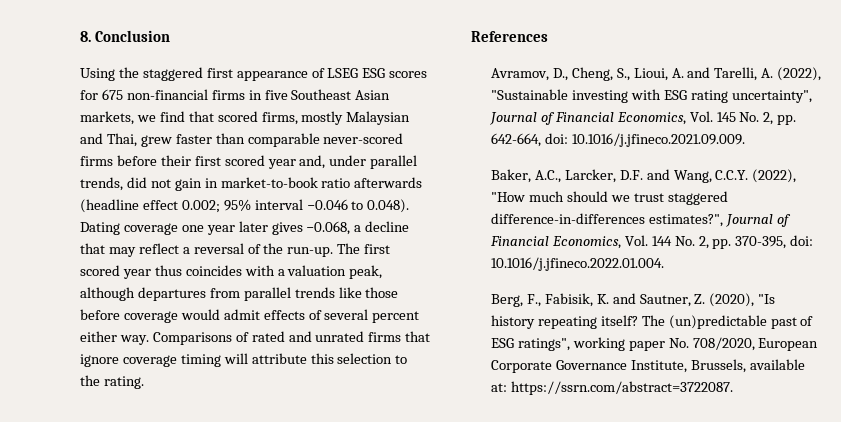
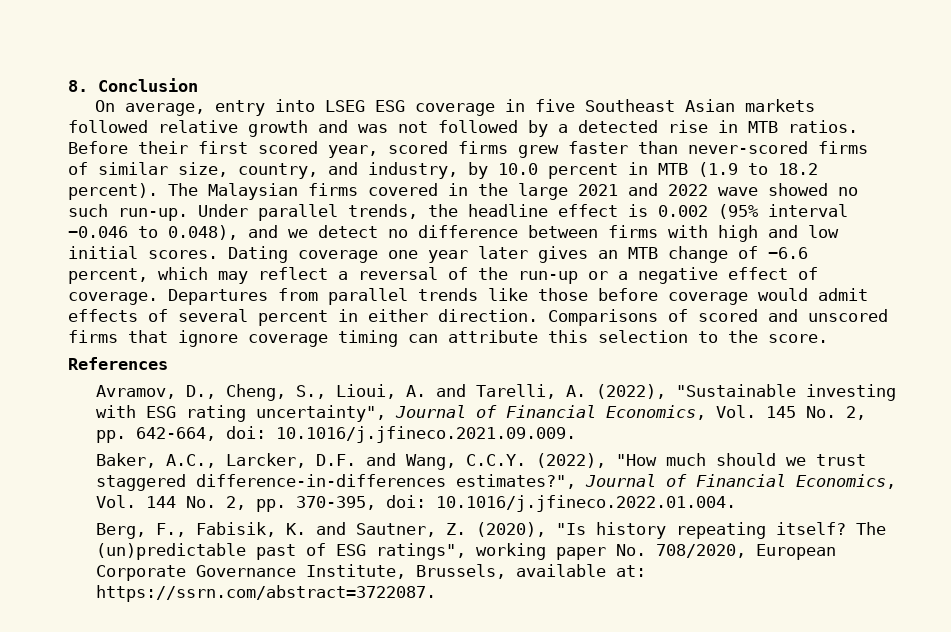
- Using the staggered first appearance of LSEG ESG scores for 675 non-financial firms in five Southeast Asian markets, we find that scored firms, mostly Malaysian and Thai, grew faster than comparable never-scored firms before their first scored year and, under parallel trends, did not gain in market-to-book ratio afterwards (headline effect 0.002; 95% interval −0.046 to 0.048). Dating coverage one year later gives −0.068, a decline that may reflect a reversal of the run-up. The first scored year thus coincides with a valuation peak, although departures from parallel trends like those before coverage would admit effects of several percent either way. Comparisons of rated and unrated firms that ignore coverage timing will attribute this selection to the rating.
+ On average, entry into LSEG ESG coverage in five Southeast Asian markets followed relative growth and was not followed by a detected rise in MTB ratios. Before their first scored year, scored firms grew faster than never-scored firms of similar size, country, and industry, by 10.0 percent in MTB (1.9 to 18.2 percent). The Malaysian firms covered in the large 2021 and 2022 wave showed no such run-up. Under parallel trends, the headline effect is 0.002 (95% interval −0.046 to 0.048), and we detect no difference between firms with high and low initial scores. Dating coverage one year later gives an MTB change of −6.6 percent, which may reflect a reversal of the run-up or a negative effect of coverage. Departures from parallel trends like those before coverage would admit effects of several percent in either direction. Comparisons of scored and unscored firms that ignore coverage timing can attribute this selection to the score.

